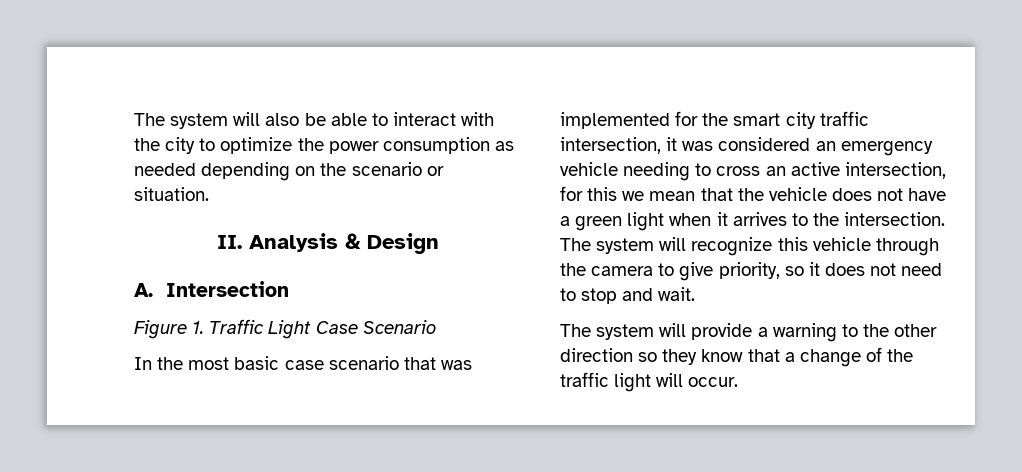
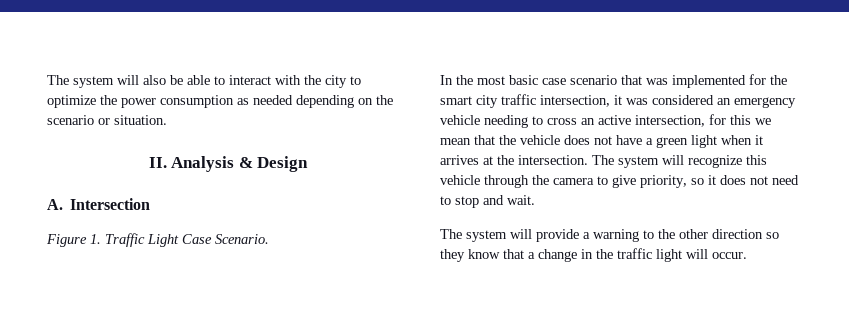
- Figure 1. Traffic Light Case Scenario
+ Figure 1. Traffic Light Case Scenario.
- In the most basic case scenario that was implemented for the smart city traffic intersection, it was considered an emergency vehicle needing to cross an active intersection, for this we mean that the vehicle does not have a green light when it arrives to the intersection.
+ In the most basic case scenario that was implemented for the smart city traffic intersection, it was considered an emergency vehicle needing to cross an active intersection, for this we mean that the vehicle does not have a green light when it arrives at the intersection.
- The system will provide a warning to the other direction so they know that a change of the traffic light will occur.
+ The system will provide a warning to the other direction so they know that a change in the traffic light will occur.

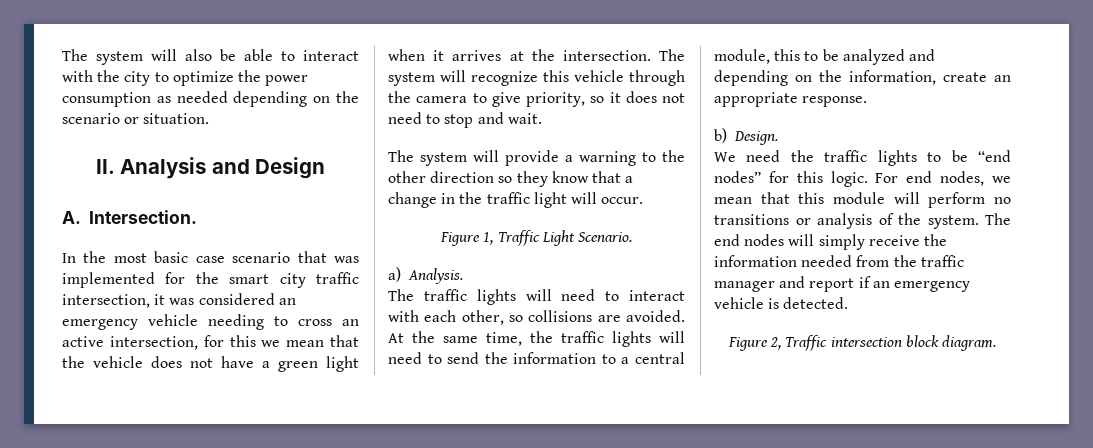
- II. Analysis & Design
+ II. Analysis and Design
- A. Intersection
- Figure 1. Traffic Light Case Scenario.
+ A. Intersection.
+ Figure 1, Traffic Light Scenario.
+ a) Analysis.
+ The traffic lights will need to interact with each other, so collisions are avoided. At the same time, the traffic lights will need to send the information to a central module, this to be analyzed and depending on the information, create an appropriate response.
+ b) Design.
+ We need the traffic lights to be “end nodes” for this logic. For end nodes, we mean that this module will perform no transitions or analysis of the system. The end nodes will simply receive the information needed from the traffic manager and report if an emergency vehicle is detected.
+ Figure 2, Traffic intersection block diagram.

